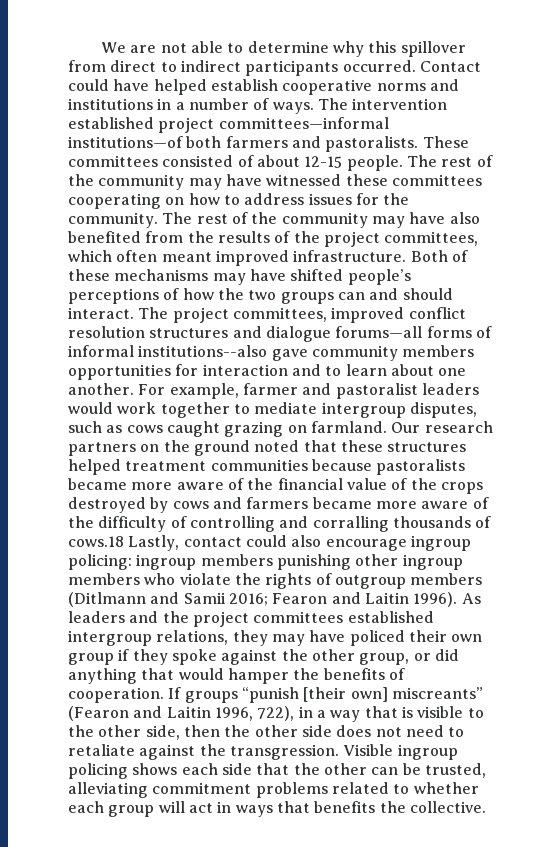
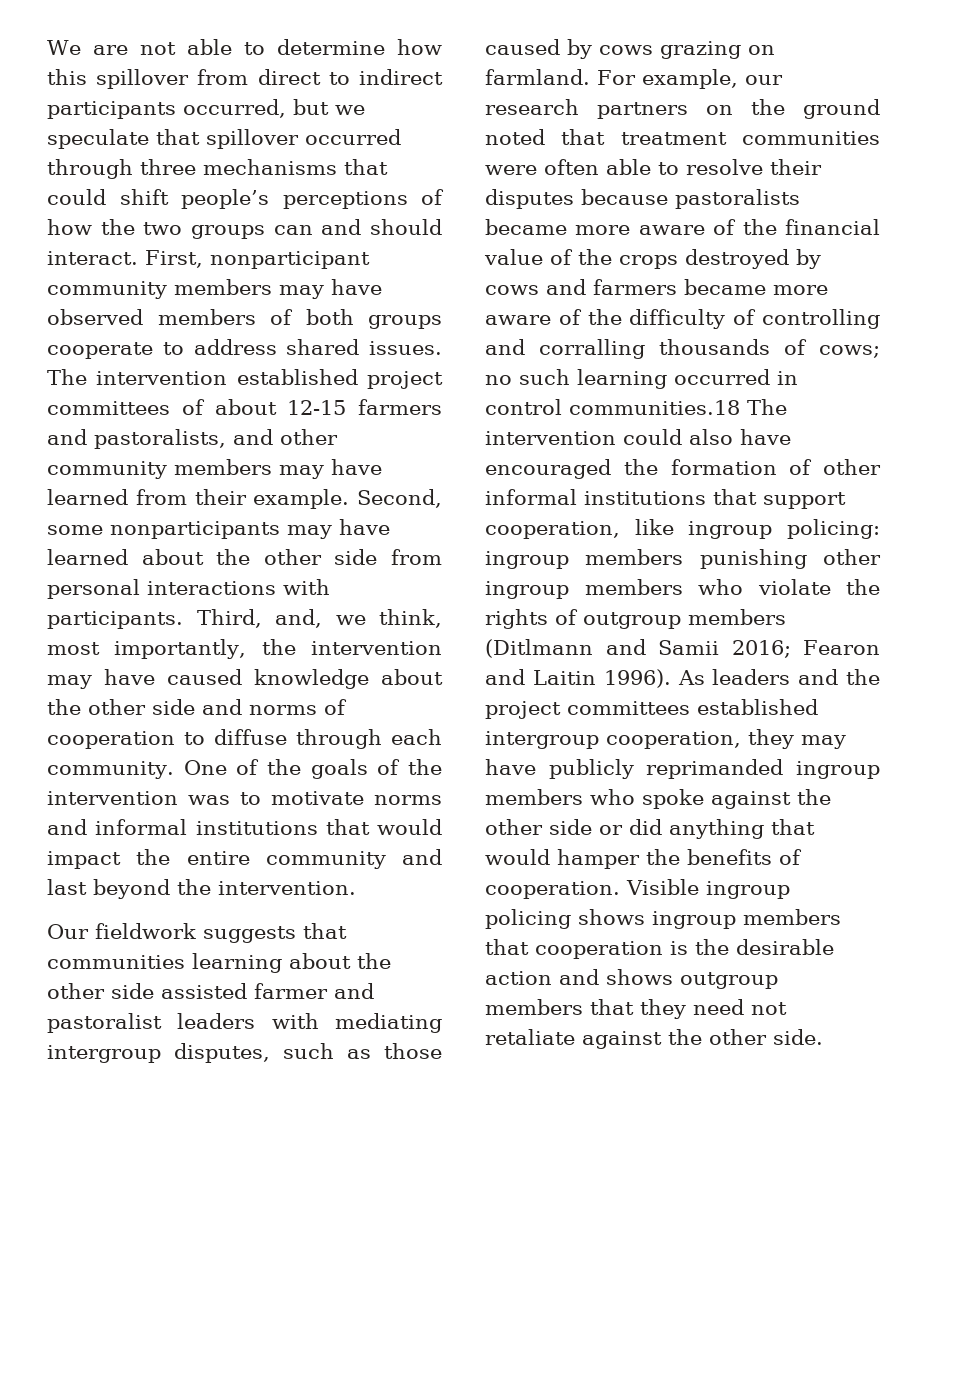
- We are not able to determine why this spillover from direct to indirect participants occurred. Contact could have helped establish cooperative norms and institutions in a number of ways. The intervention established project committees—informal institutions—of both farmers and pastoralists. These committees consisted of about 12-15 people. The rest of the community may have witnessed these committees cooperating on how to address issues for the community. The rest of the community may have also benefited from the results of the project committees, which often meant improved infrastructure. Both of these mechanisms may have shifted people’s perceptions of how the two groups can and should interact.
+ We are not able to determine how this spillover from direct to indirect participants occurred, but we speculate that spillover occurred through three mechanisms that could shift people’s perceptions of how the two groups can and should interact.
- The project committees, improved conflict resolution structures and dialogue forums—all forms of informal institutions--also gave community members opportunities for interaction and to learn about one another. For example, farmer and pastoralist leaders would work together to mediate intergroup disputes, such as cows caught grazing on farmland. Our research partners on the ground noted that these structures helped treatment communities because pastoralists became more aware of the financial value of the crops destroyed by cows and farmers became more aware of the difficulty of controlling and corralling thousands of cows.18 Lastly, contact could also encourage ingroup policing: ingroup members punishing other ingroup members who violate the rights of outgroup members (Ditlmann and Samii 2016; Fearon and Laitin 1996).
+ First, nonparticipant community members may have observed members of both groups cooperate to address shared issues. The intervention established project committees of about 12-15 farmers and pastoralists, and other community members may have learned from their example. Second, some nonparticipants may have learned about the other side from personal interactions with participants. Third, and, we think, most importantly, the intervention may have caused knowledge about the other side and norms of cooperation to diffuse through each community. One of the goals of the intervention was to motivate norms and informal institutions that would impact the entire community and last beyond the intervention.
+ Our fieldwork suggests that communities learning about the other side assisted farmer and pastoralist leaders with mediating intergroup disputes, such as those caused by cows grazing on farmland. For example, our research partners on the ground noted that treatment communities were often able to resolve their disputes because pastoralists became more aware of the financial value of the crops destroyed by cows and farmers became more aware of the difficulty of controlling and corralling thousands of cows; no such learning occurred in control communities.18 The intervention could also have encouraged the formation of other informal institutions that support cooperation, like ingroup policing: ingroup members punishing other ingroup members who violate the rights of outgroup members (Ditlmann and Samii 2016; Fearon and Laitin 1996).
- As leaders and the project committees established intergroup relations, they may have policed their own group if they spoke against the other group, or did anything that would hamper the benefits of cooperation.
+ As leaders and the project committees established intergroup cooperation, they may have publicly reprimanded ingroup members who spoke against the other side or did anything that would hamper the benefits of cooperation.
- If groups “punish [their own] miscreants” (Fearon and Laitin 1996, 722), in a way that is visible to the other side, then the other side does not need to retaliate against the transgression. Visible ingroup policing shows each side that the other can be trusted, alleviating commitment problems related to whether each group will act in ways that benefits the collective.
+ Visible ingroup policing shows ingroup members that cooperation is the desirable action and shows outgroup members that they need not retaliate against the other side.

